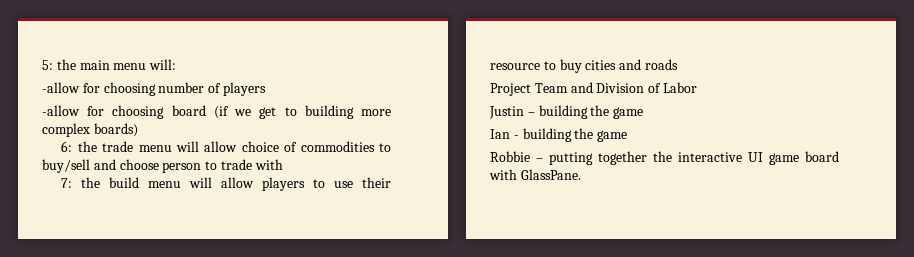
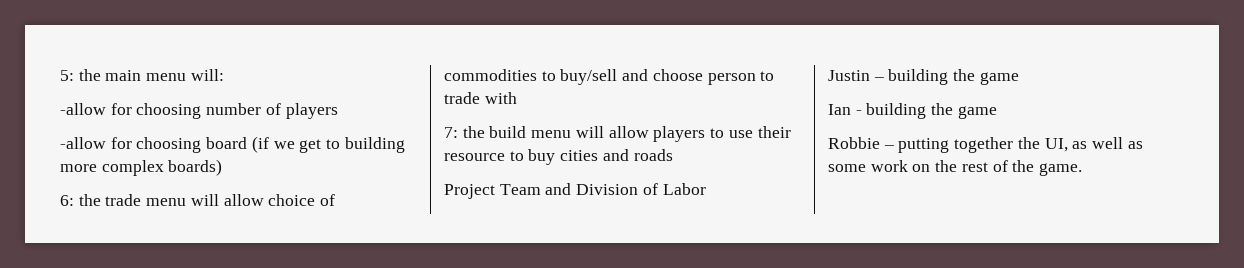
- Robbie – putting together the interactive UI game board with GlassPane.
+ Robbie – putting together the UI, as well as some work on the rest of the game.

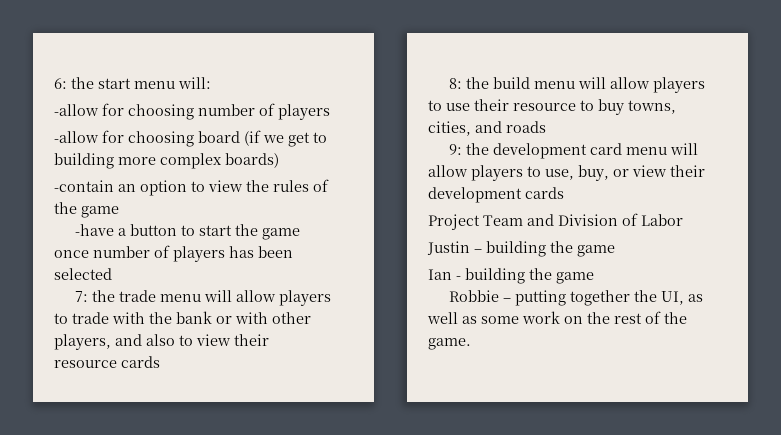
- 5: the main menu will:
+ 6: the start menu will:
- 6: the trade menu will allow choice of commodities to buy/sell and choose person to trade with
- 7: the build menu will allow players to use their resource to buy cities and roads
+ -contain an option to view the rules of the game
+ -have a button to start the game once number of players has been selected
+ 7: the trade menu will allow players to trade with the bank or with other players, and also to view their resource cards
+ 8: the build menu will allow players to use their resource to buy towns, cities, and roads
+ 9: the development card menu will allow players to use, buy, or view their development cards

